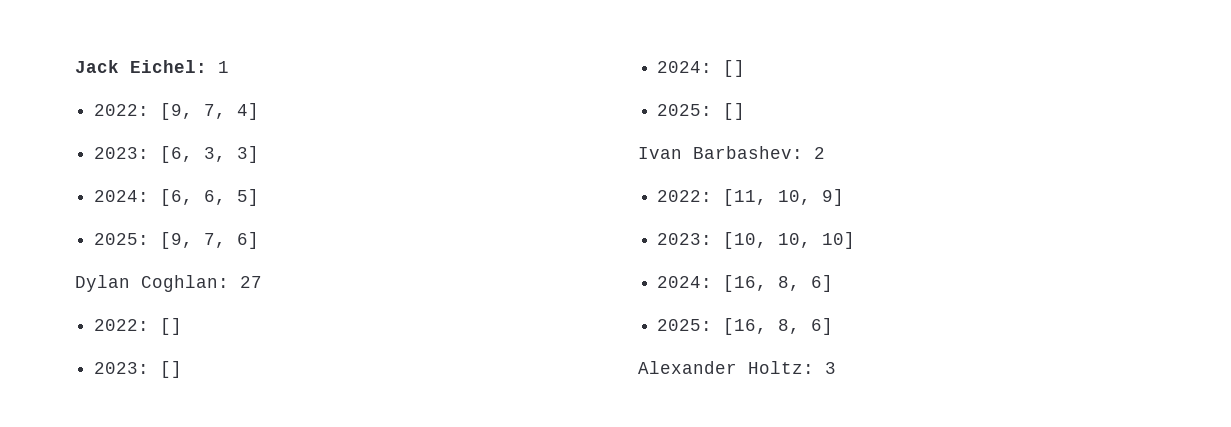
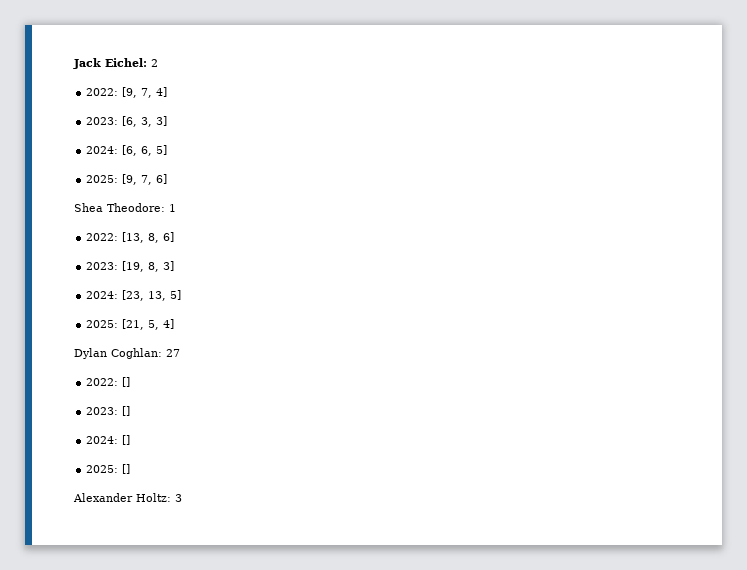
- Jack Eichel: 1
+ Jack Eichel: 2
+ Shea Theodore: 1
+ 2022: [13, 8, 6]
+ 2023: [19, 8, 3]
+ 2024: [23, 13, 5]
+ 2025: [21, 5, 4]
- Ivan Barbashev: 2
- 2022: [11, 10, 9]
- 2023: [10, 10, 10]
- 2024: [16, 8, 6]
- 2025: [16, 8, 6]

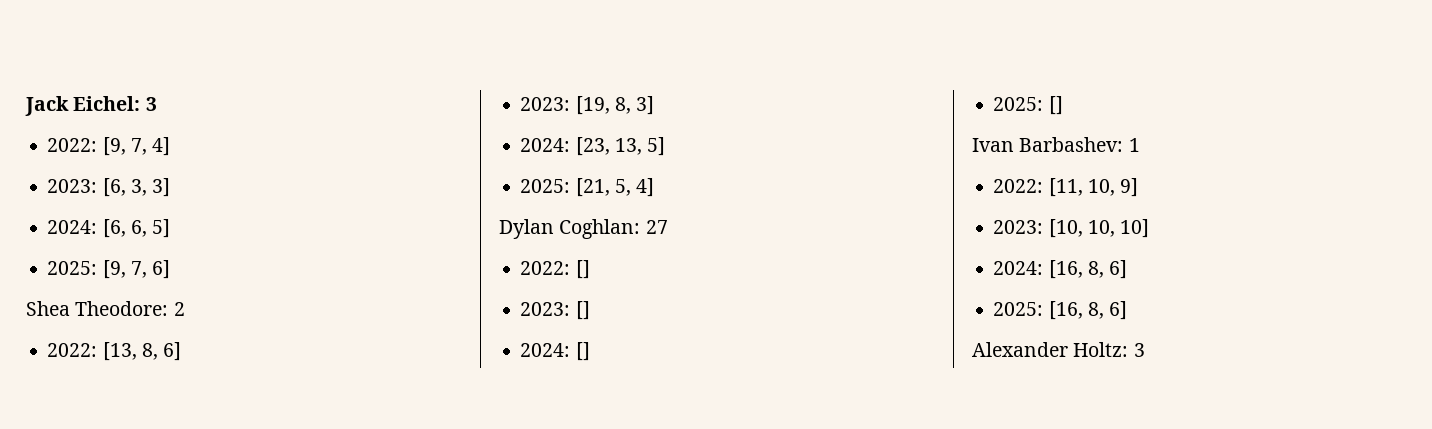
- Jack Eichel: 2
+ Jack Eichel: 3
- Shea Theodore: 1
+ Shea Theodore: 2
+ Ivan Barbashev: 1
+ 2022: [11, 10, 9]
+ 2023: [10, 10, 10]
+ 2024: [16, 8, 6]
+ 2025: [16, 8, 6]

